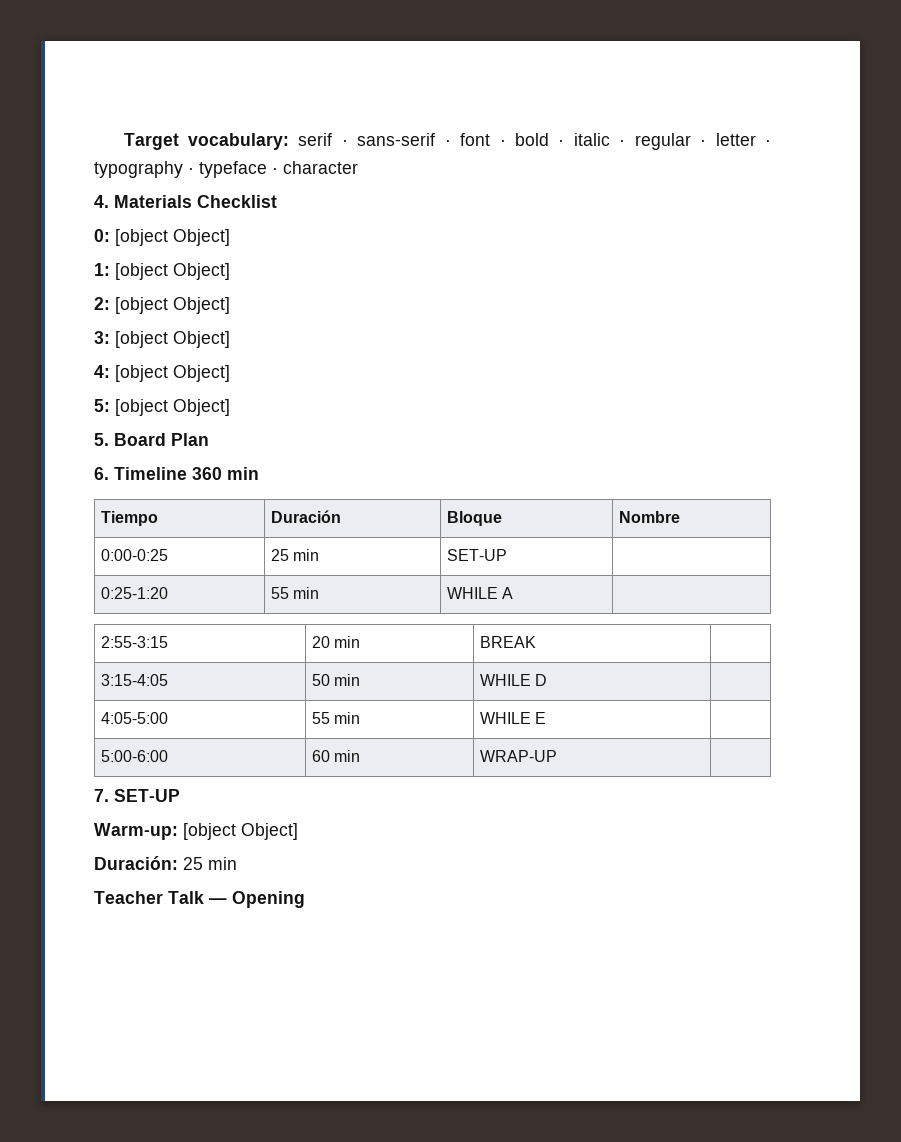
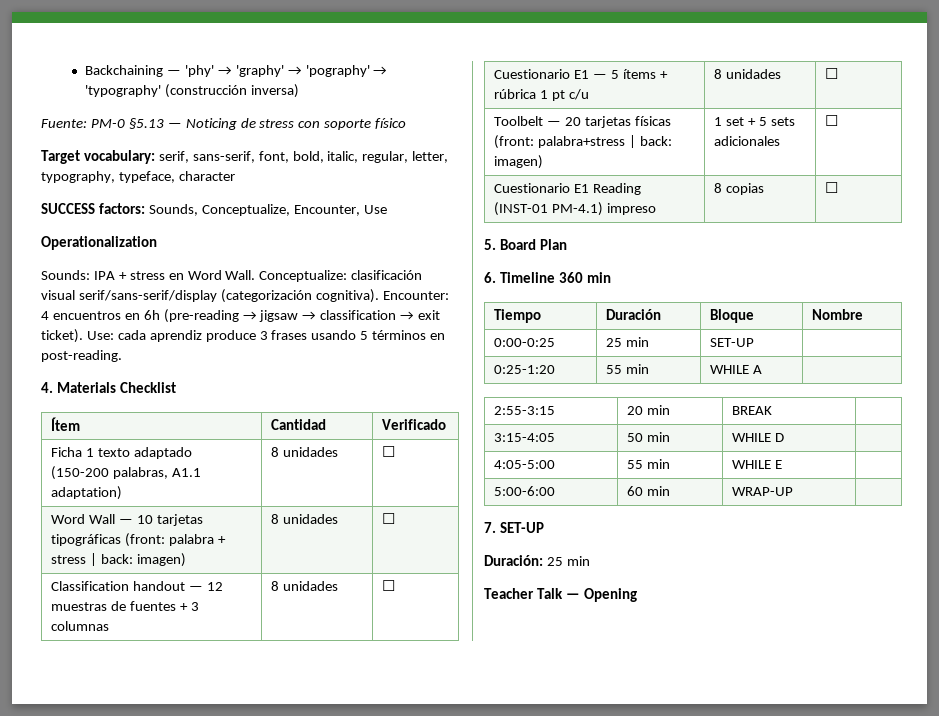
- Target vocabulary: serif · sans-serif · font · bold · italic · regular · letter · typography · typeface · character
+ Backchaining — 'phy' → 'graphy' → 'pography' → 'typography' (construcción inversa)
+ Fuente: PM-0 §5.13 — Noticing de stress con soporte físico
+ Target vocabulary: serif, sans-serif, font, bold, italic, regular, letter, typography, typeface, character
+ SUCCESS factors: Sounds, Conceptualize, Encounter, Use
+ Operationalization
+ Sounds: IPA + stress en Word Wall. Conceptualize: clasificación visual serif/sans-serif/display (categorización cognitiva). Encounter: 4 encuentros en 6h (pre-reading → jigsaw → classification → exit ticket). Use: cada aprendiz produce 3 frases usando 5 términos en post-reading.
  4. Materials Checklist
- 0: [object Object]
- 1: [object Object]
- 2: [object Object]
- 3: [object Object]
- 4: [object Object]
- 5: [object Object]
+ Ítem | Cantidad | Verificado
+ Ficha 1 texto adaptado (150-200 palabras, A1.1 adaptation) | 8 unidades | ☐
+ Word Wall — 10 tarjetas tipográficas (front: palabra + stress | back: imagen) | 8 unidades | ☐
+ Classification handout — 12 muestras de fuentes + 3 columnas | 8 unidades | ☐
+ Cuestionario E1 — 5 ítems + rúbrica 1 pt c/u | 8 unidades | ☐
+ Toolbelt — 20 tarjetas físicas (front: palabra+stress | back: imagen) | 1 set + 5 sets adicionales | ☐
+ Cuestionario E1 Reading (INST-01 PM-4.1) impreso | 8 copias | ☐
- Warm-up: [object Object]

